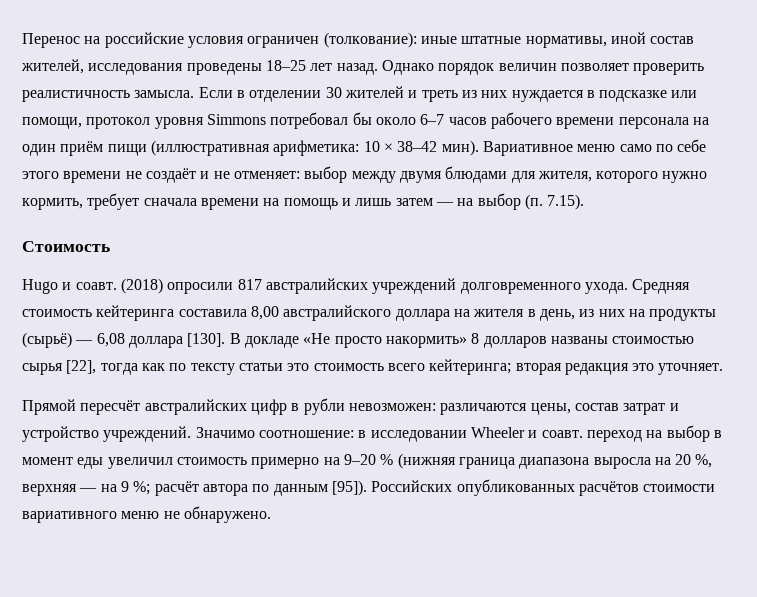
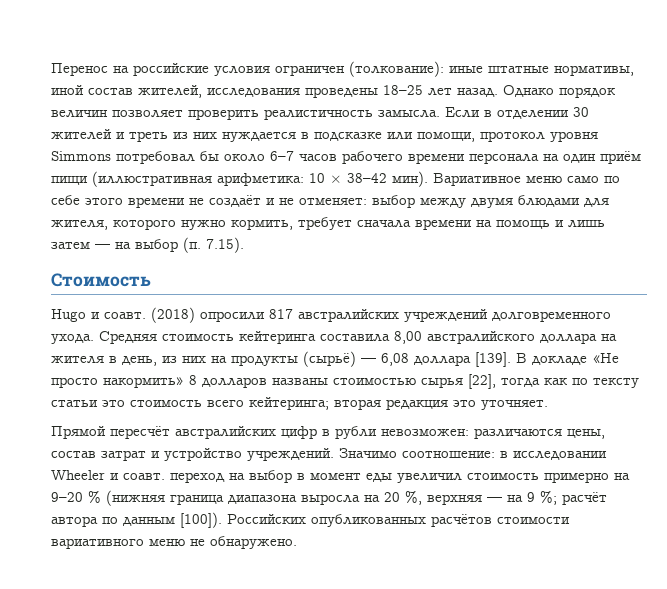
- Средняя стоимость кейтеринга составила 8,00 австралийского доллара на жителя в день, из них на продукты (сырьё) — 6,08 доллара [130].
+ Средняя стоимость кейтеринга составила 8,00 австралийского доллара на жителя в день, из них на продукты (сырьё) — 6,08 доллара [139].
- Значимо соотношение: в исследовании Wheeler и соавт. переход на выбор в момент еды увеличил стоимость примерно на 9–20 % (нижняя граница диапазона выросла на 20 %, верхняя — на 9 %; расчёт автора по данным [95]).
+ Значимо соотношение: в исследовании Wheeler и соавт. переход на выбор в момент еды увеличил стоимость примерно на 9–20 % (нижняя граница диапазона выросла на 20 %, верхняя — на 9 %; расчёт автора по данным [100]).

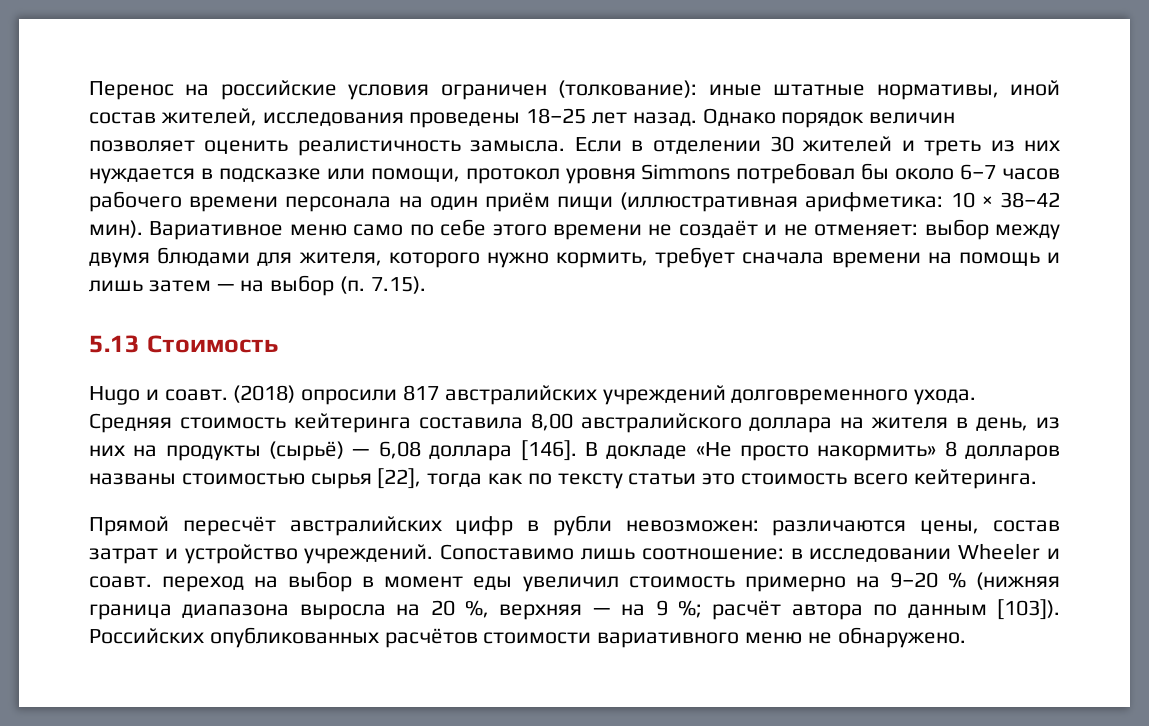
- Однако порядок величин позволяет проверить реалистичность замысла.
+ Однако порядок величин позволяет оценить реалистичность замысла.
- Стоимость
+ 5.13 Стоимость
- Средняя стоимость кейтеринга составила 8,00 австралийского доллара на жителя в день, из них на продукты (сырьё) — 6,08 доллара [139].
+ Средняя стоимость кейтеринга составила 8,00 австралийского доллара на жителя в день, из них на продукты (сырьё) — 6,08 доллара [146].
- В докладе «Не просто накормить» 8 долларов названы стоимостью сырья [22], тогда как по тексту статьи это стоимость всего кейтеринга; вторая редакция это уточняет.
+ В докладе «Не просто накормить» 8 долларов названы стоимостью сырья [22], тогда как по тексту статьи это стоимость всего кейтеринга.
- Значимо соотношение: в исследовании Wheeler и соавт. переход на выбор в момент еды увеличил стоимость примерно на 9–20 % (нижняя граница диапазона выросла на 20 %, верхняя — на 9 %; расчёт автора по данным [100]).
+ Сопоставимо лишь соотношение: в исследовании Wheeler и соавт. переход на выбор в момент еды увеличил стоимость примерно на 9–20 % (нижняя граница диапазона выросла на 20 %, верхняя — на 9 %; расчёт автора по данным [103]).

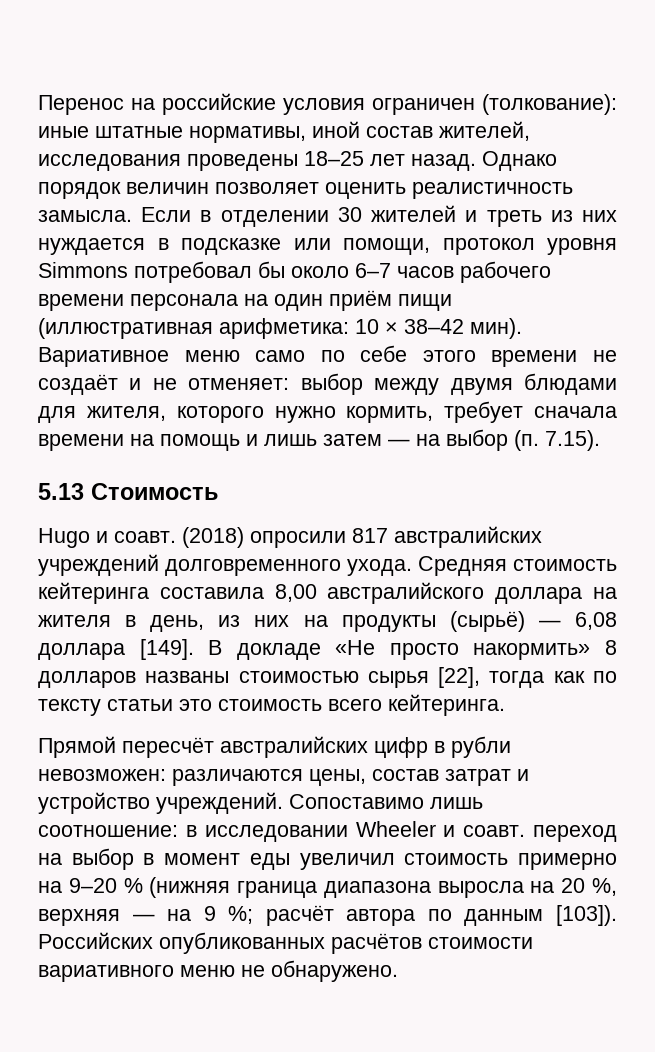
- Средняя стоимость кейтеринга составила 8,00 австралийского доллара на жителя в день, из них на продукты (сырьё) — 6,08 доллара [146].
+ Средняя стоимость кейтеринга составила 8,00 австралийского доллара на жителя в день, из них на продукты (сырьё) — 6,08 доллара [149].

